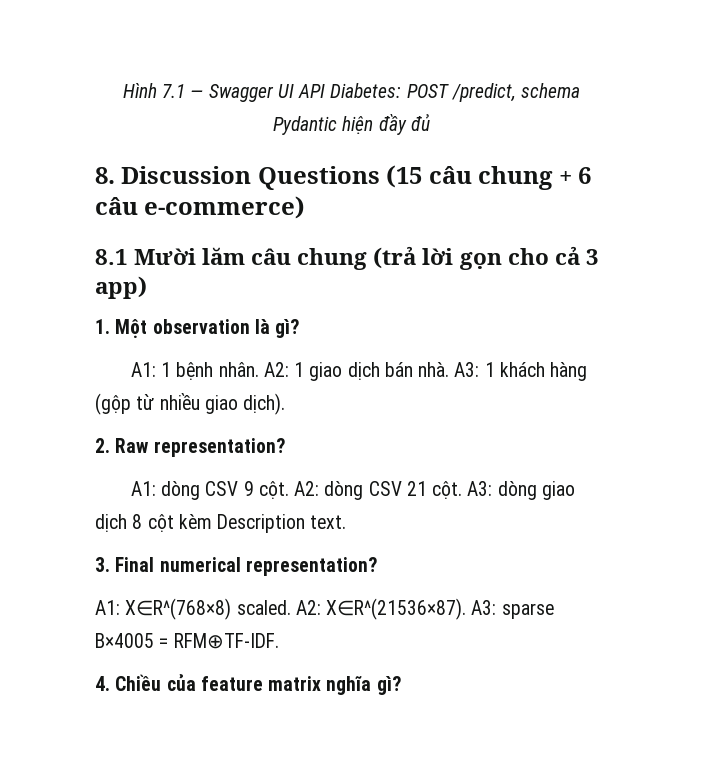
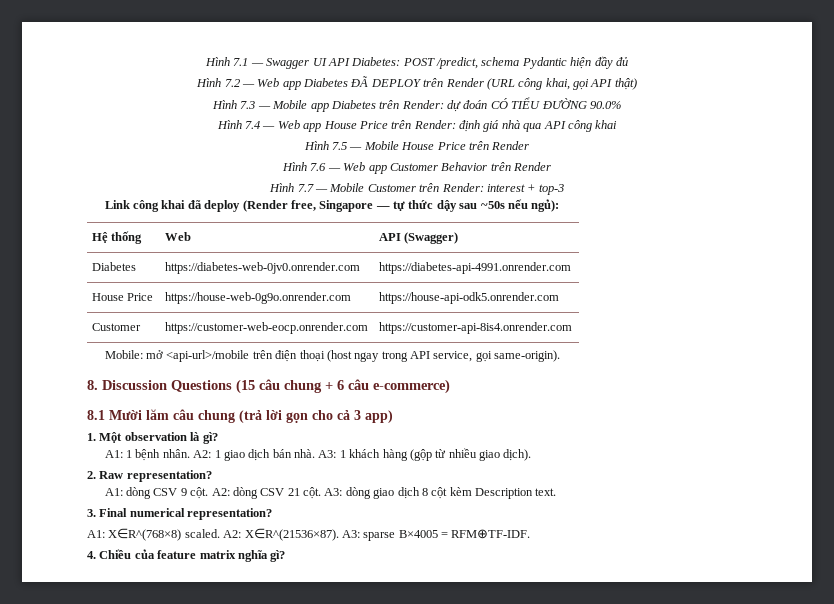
+ Hình 7.2 — Web app Diabetes ĐÃ DEPLOY trên Render (URL công khai, gọi API thật)
+ Hình 7.3 — Mobile app Diabetes trên Render: dự đoán CÓ TIỂU ĐƯỜNG 90.0%
+ Hình 7.4 — Web app House Price trên Render: định giá nhà qua API công khai
+ Hình 7.5 — Mobile House Price trên Render
+ Hình 7.6 — Web app Customer Behavior trên Render
+ Hình 7.7 — Mobile Customer trên Render: interest + top-3
+ Link công khai đã deploy (Render free, Singapore — tự thức dậy sau ~50s nếu ngủ):
+ Hệ thống | Web | API (Swagger)
+ Diabetes | https://diabetes-web-0jv0.onrender.com | https://diabetes-api-4991.onrender.com
+ House Price | https://house-web-0g9o.onrender.com | https://house-api-odk5.onrender.com
+ Customer | https://customer-web-eocp.onrender.com | https://customer-api-8is4.onrender.com
+ Mobile: mở <api-url>/mobile trên điện thoại (host ngay trong API service, gọi same-origin).

